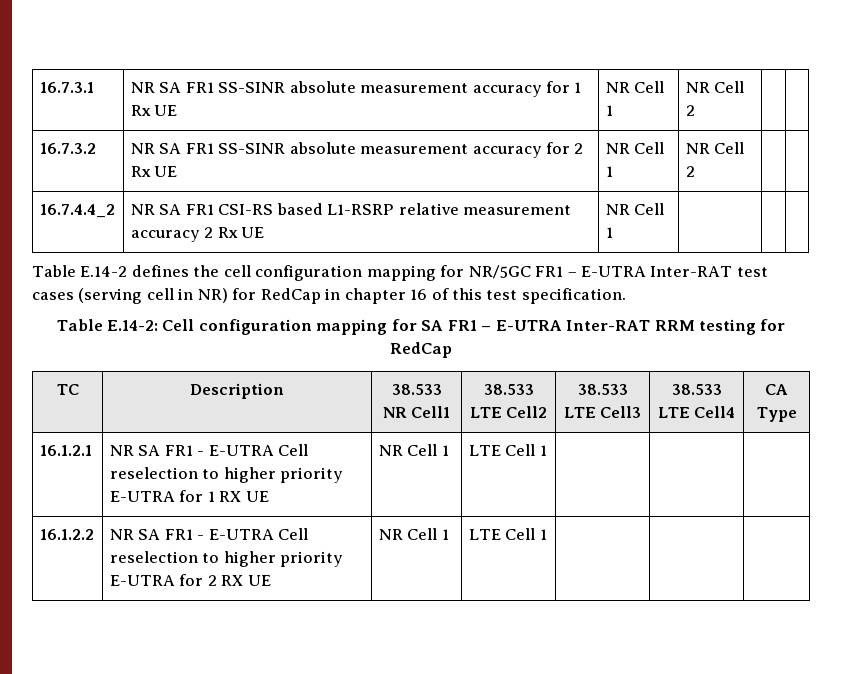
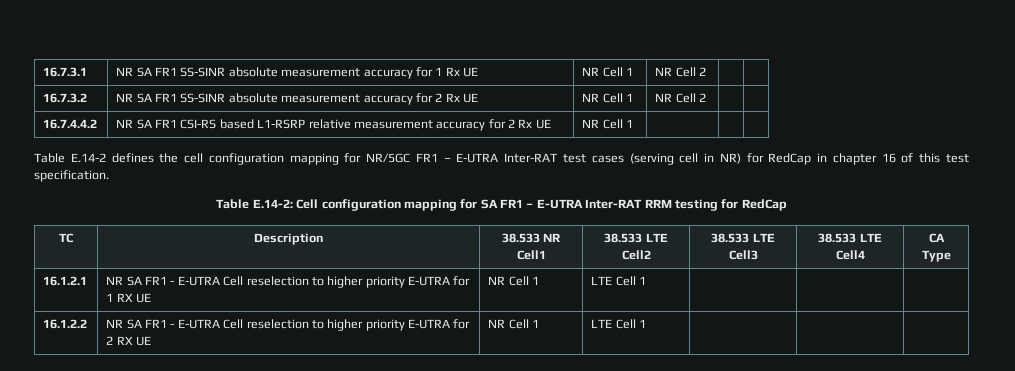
- 16.7.4.4_2 | NR SA FR1 CSI-RS based L1-RSRP relative measurement accuracy 2 Rx UE | NR Cell 1 | | |
+ 16.7.4.4.2 | NR SA FR1 CSI-RS based L1-RSRP relative measurement accuracy for 2 Rx UE | NR Cell 1 | | |

